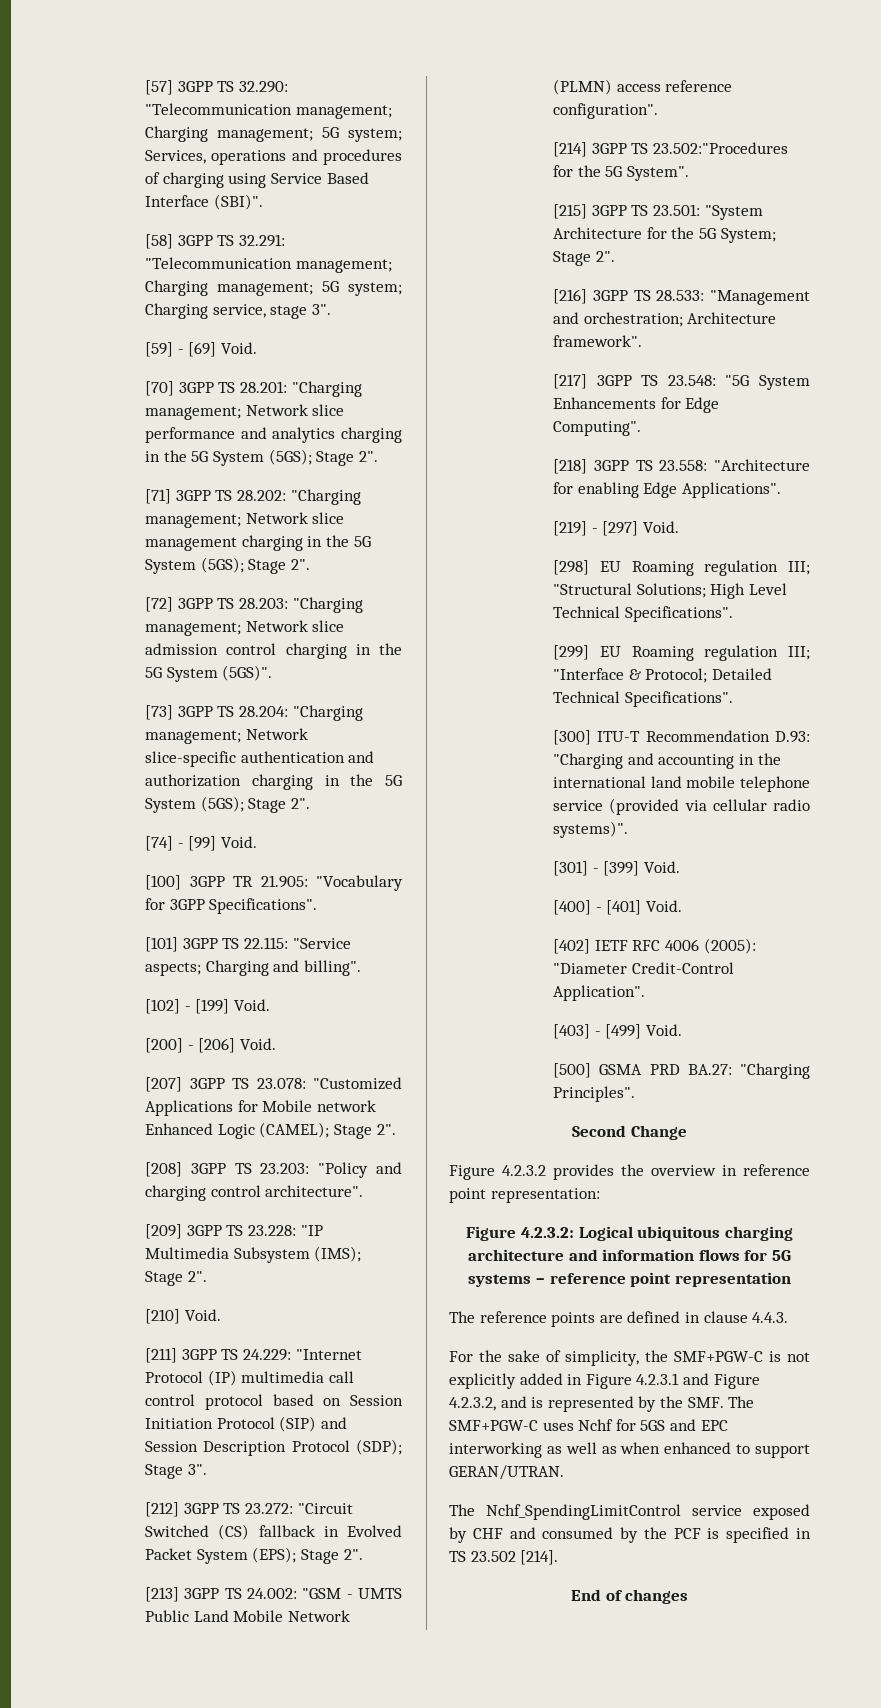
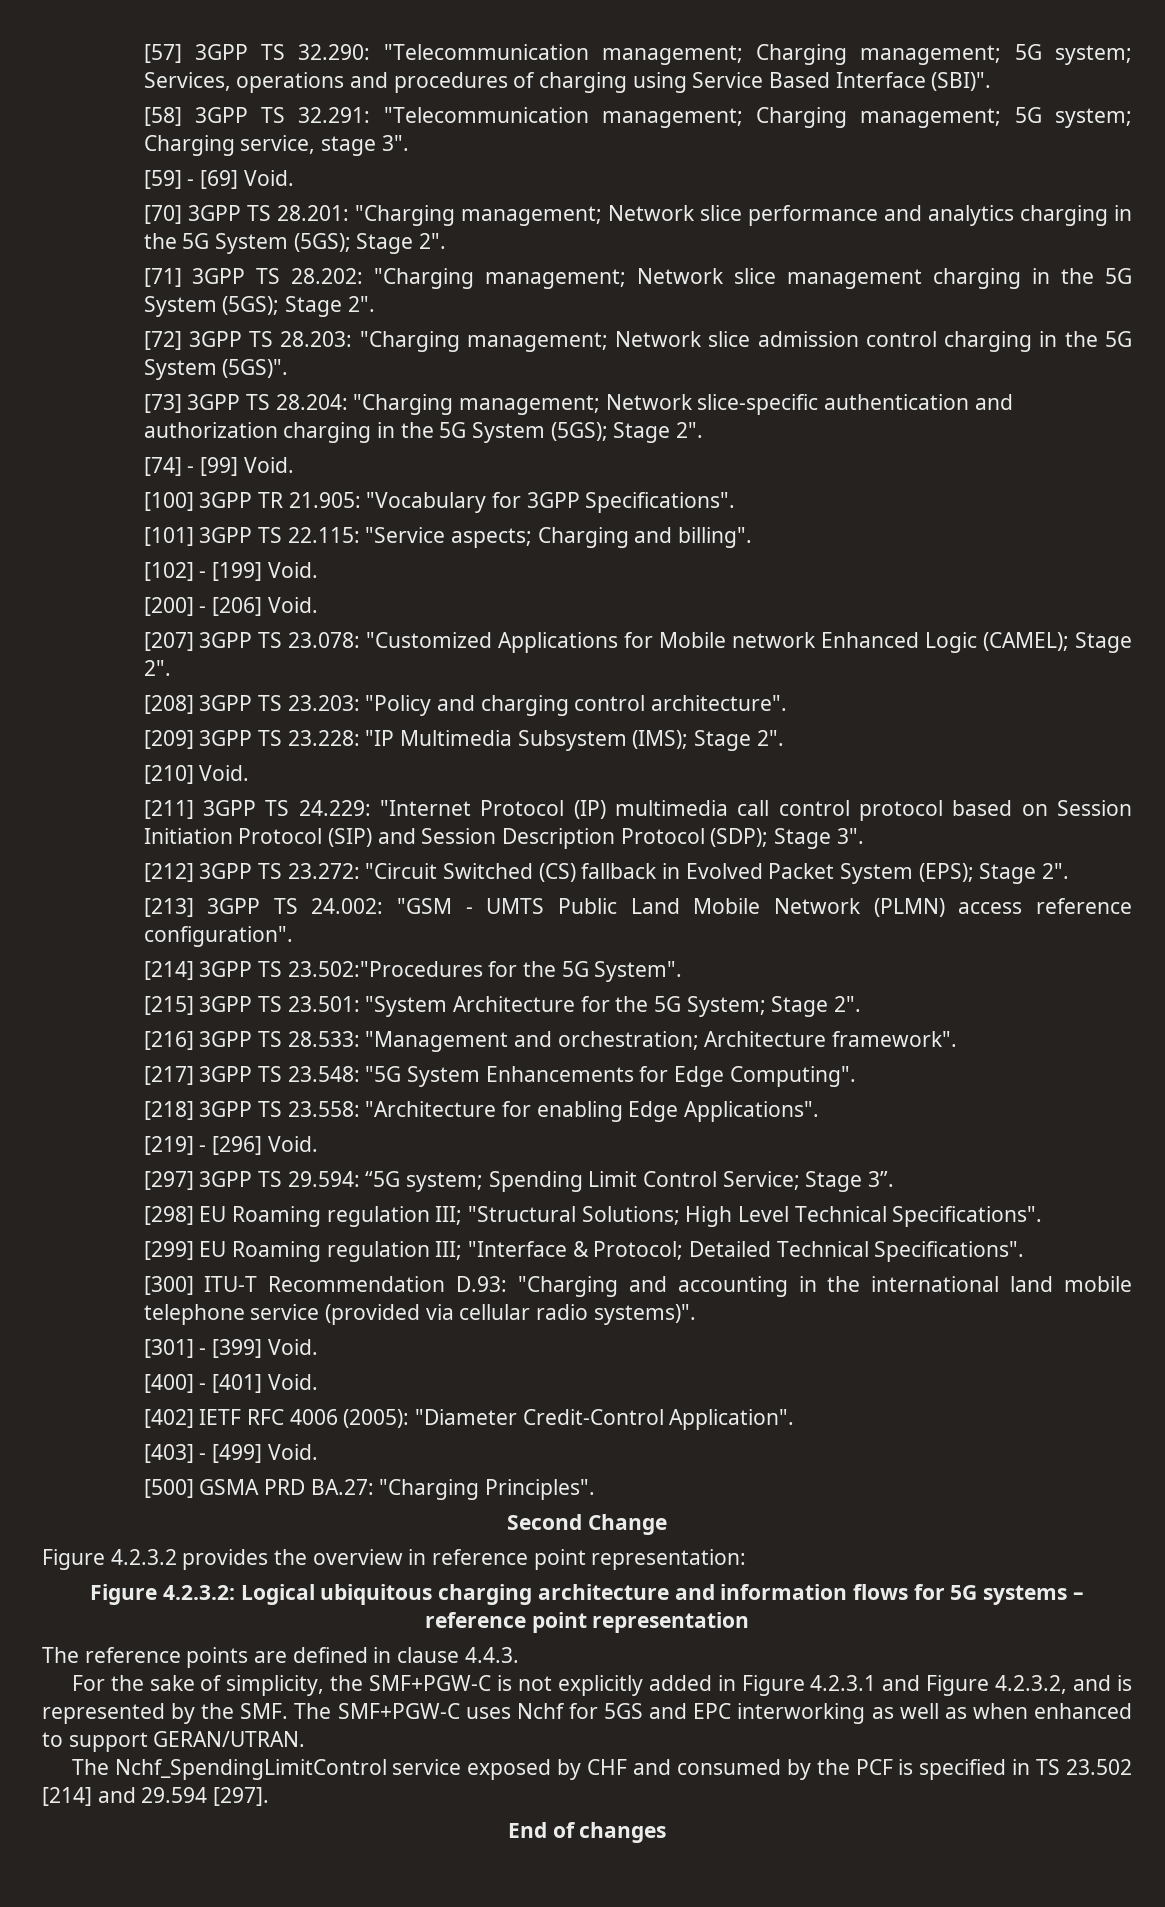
- [219] - [297] Void.
+ [219] - [296] Void.
+ [297] 3GPP TS 29.594: “5G system; Spending Limit Control Service; Stage 3”.
- The Nchf_SpendingLimitControl service exposed by CHF and consumed by the PCF is specified in TS 23.502 [214].
+ The Nchf_SpendingLimitControl service exposed by CHF and consumed by the PCF is specified in TS 23.502 [214] and 29.594 [297].

